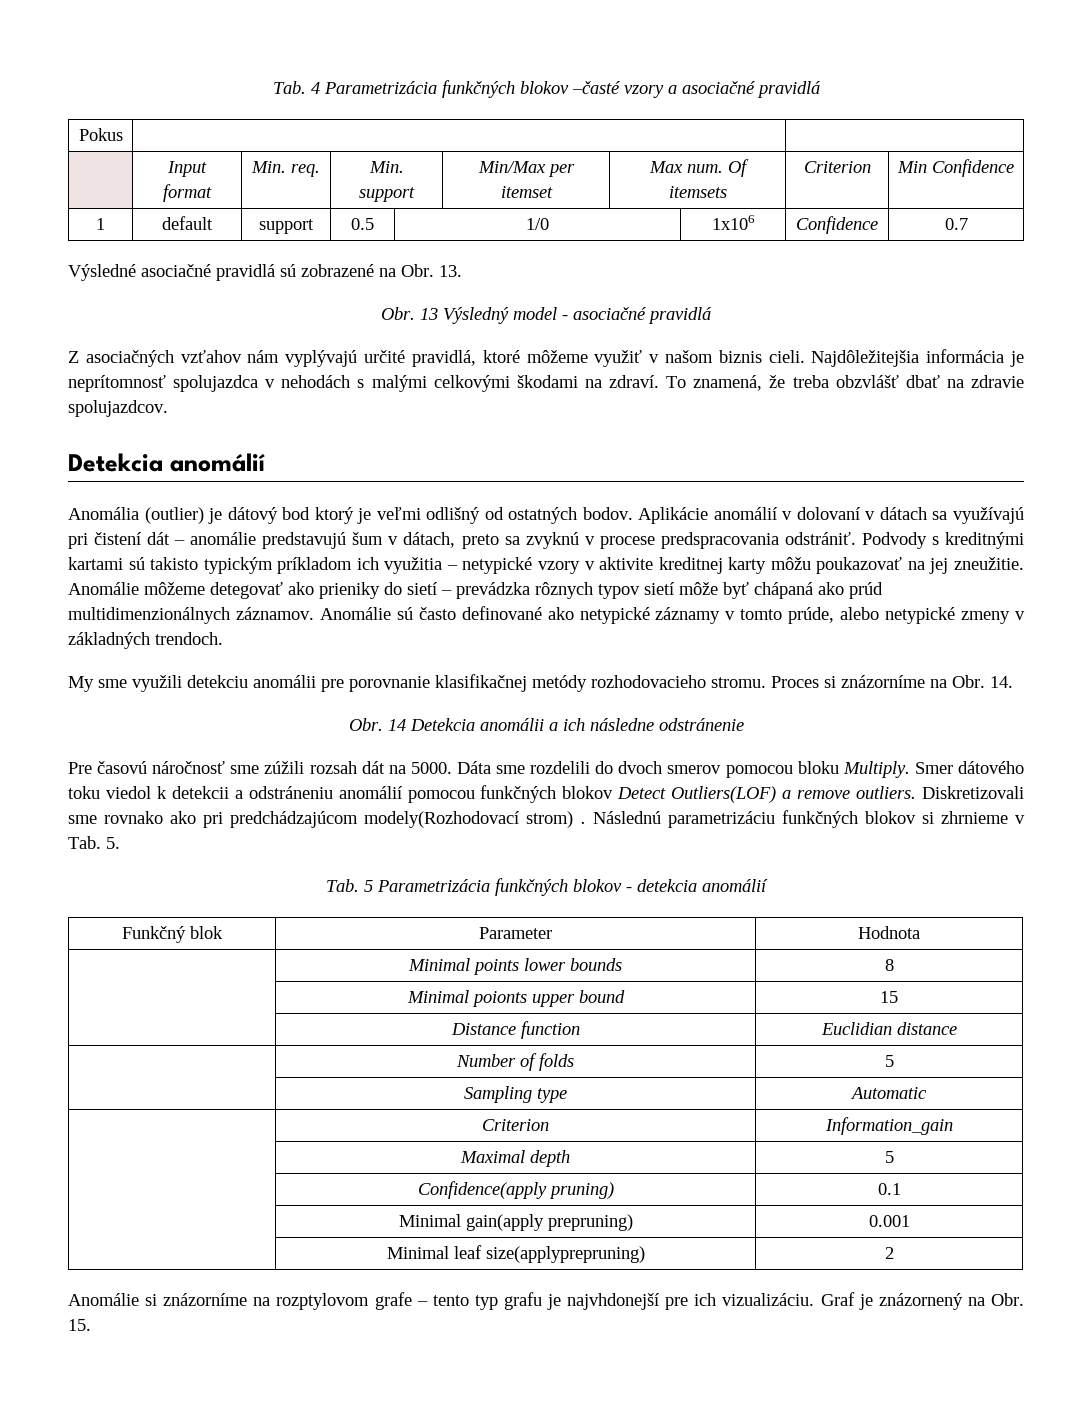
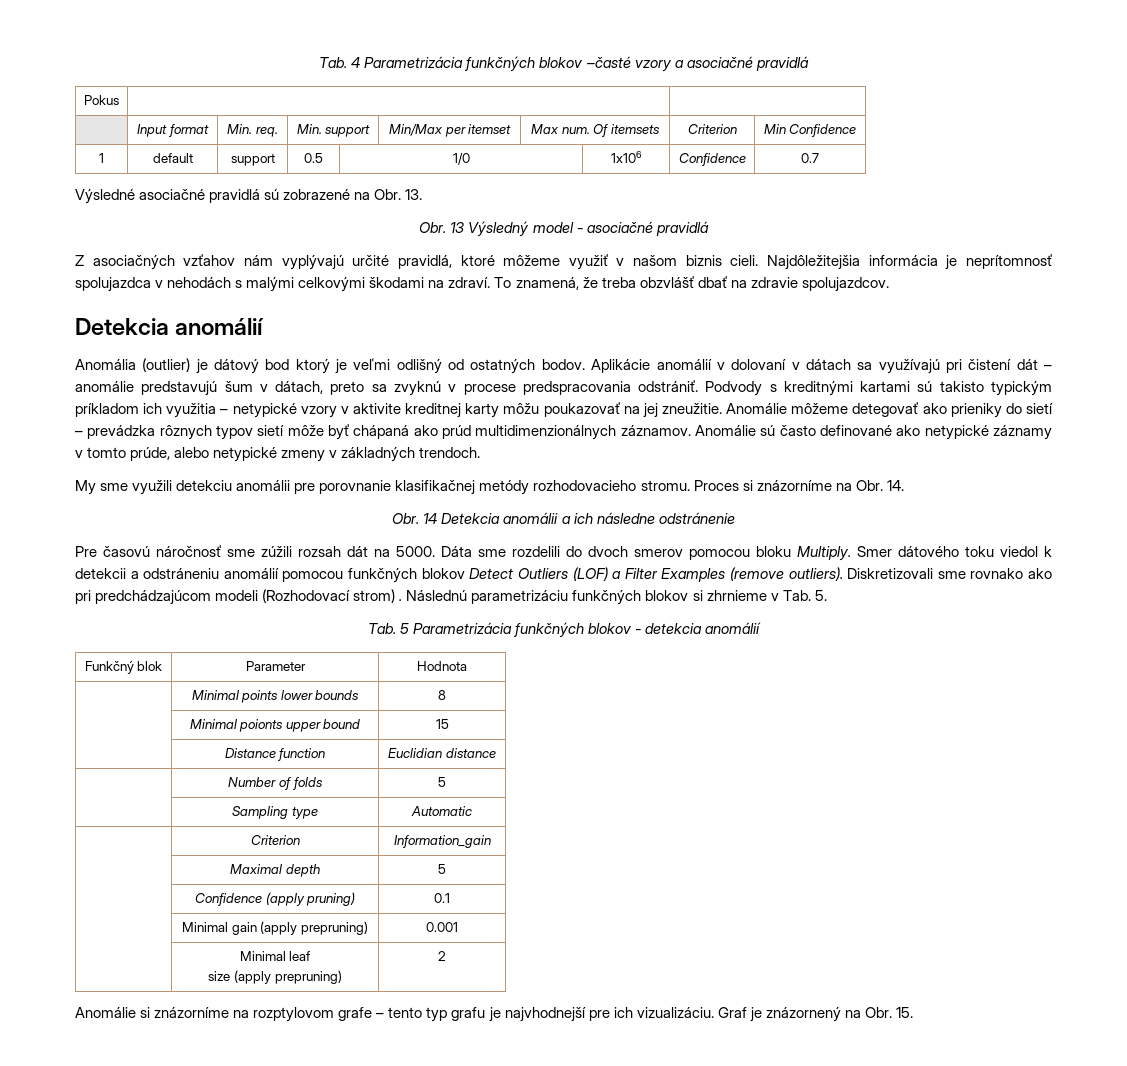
- Smer dátového toku viedol k detekcii a odstráneniu anomálií pomocou funkčných blokov Detect Outliers(LOF) a remove outliers.
+ Smer dátového toku viedol k detekcii a odstráneniu anomálií pomocou funkčných blokov Detect Outliers (LOF) a Filter Examples (remove outliers).
- Diskretizovali sme rovnako ako pri predchádzajúcom modely(Rozhodovací strom) .
+ Diskretizovali sme rovnako ako pri predchádzajúcom modeli (Rozhodovací strom) .
- | Confidence(apply pruning) | 0.1
+ | Confidence (apply pruning) | 0.1
- | Minimal gain(apply prepruning) | 0.001
+ | Minimal gain (apply prepruning) | 0.001
- | Minimal leaf size(applyprepruning) | 2
+ | Minimal leaf
+ size (apply prepruning) | 2
- Anomálie si znázorníme na rozptylovom grafe – tento typ grafu je najvhdonejší pre ich vizualizáciu.
+ Anomálie si znázorníme na rozptylovom grafe – tento typ grafu je najvhodnejší pre ich vizualizáciu.

